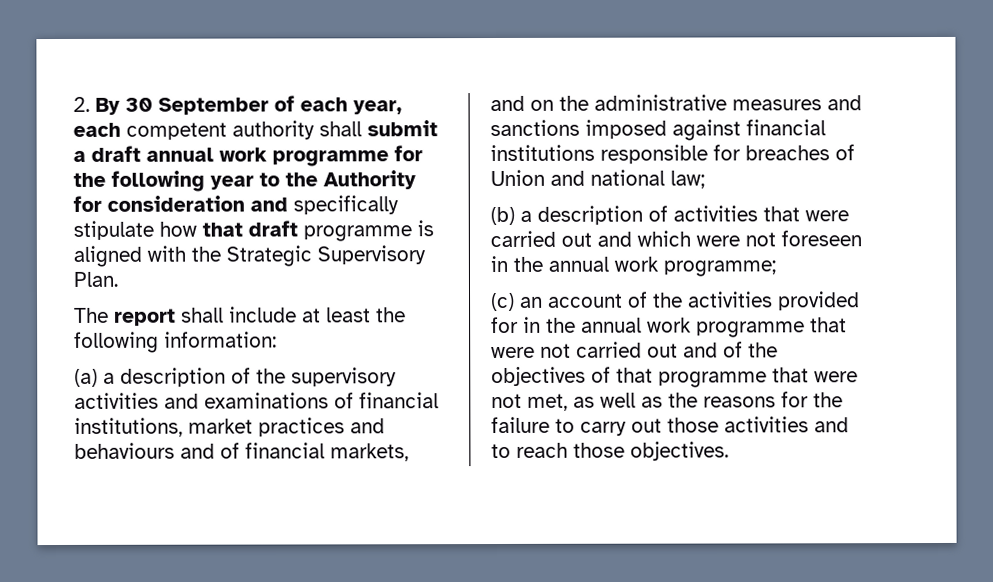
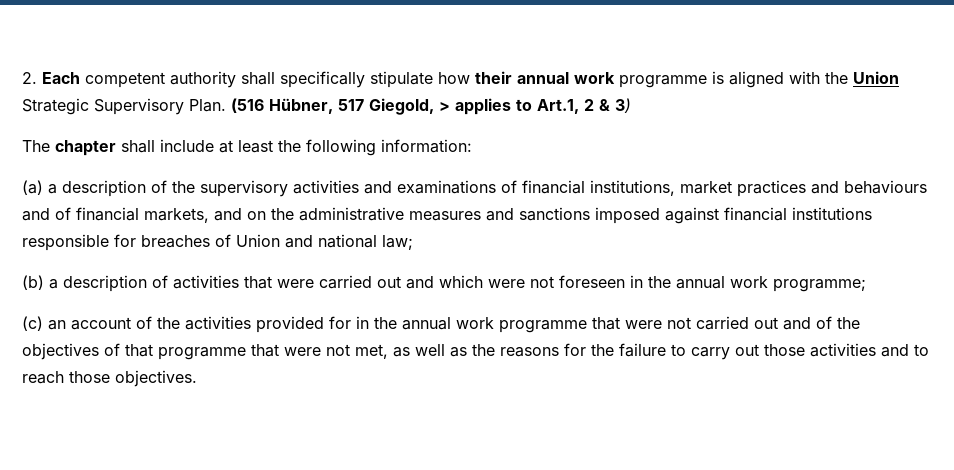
- 2. By 30 September of each year, each competent authority shall submit a draft annual work programme for the following year to the Authority for consideration and specifically stipulate how that draft programme is aligned with the Strategic Supervisory Plan.
+ 2. Each competent authority shall specifically stipulate how their annual work programme is aligned with the Union Strategic Supervisory Plan. (516 Hübner, 517 Giegold, > applies to Art.1, 2 & 3)
- The report shall include at least the following information:
+ The chapter shall include at least the following information:

